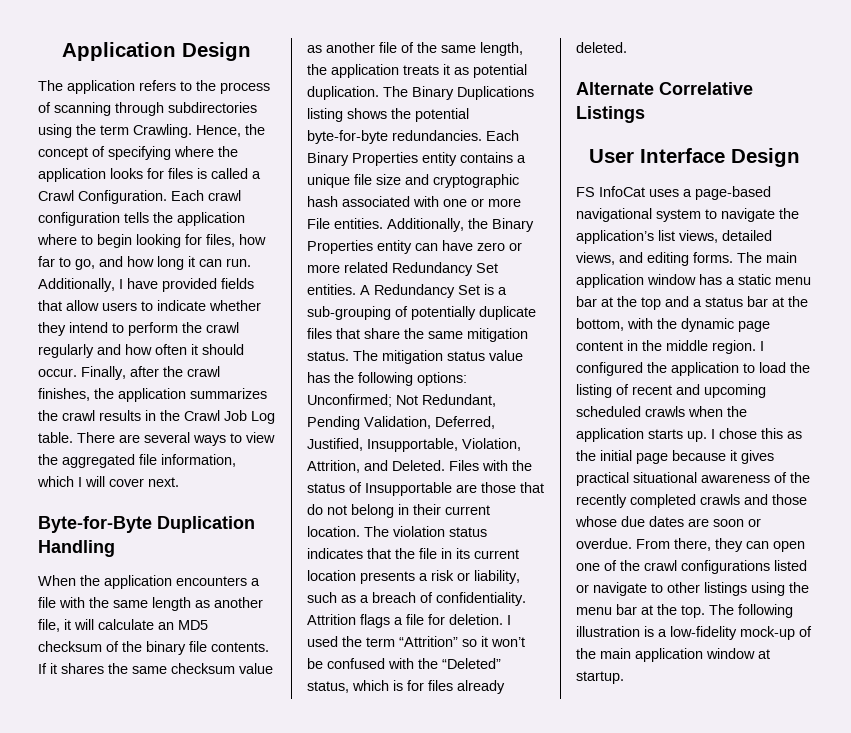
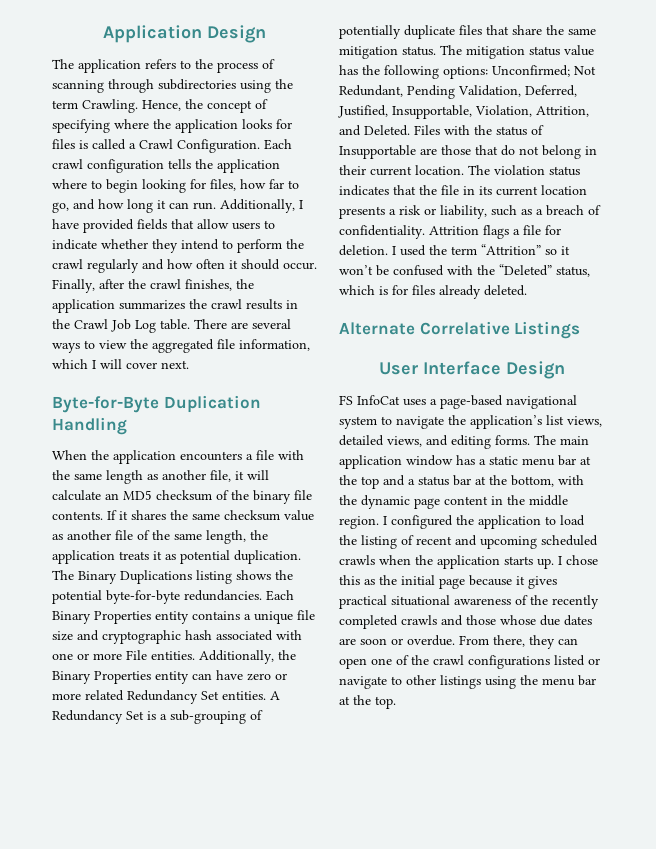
- The following illustration is a low-fidelity mock-up of the main application window at startup.

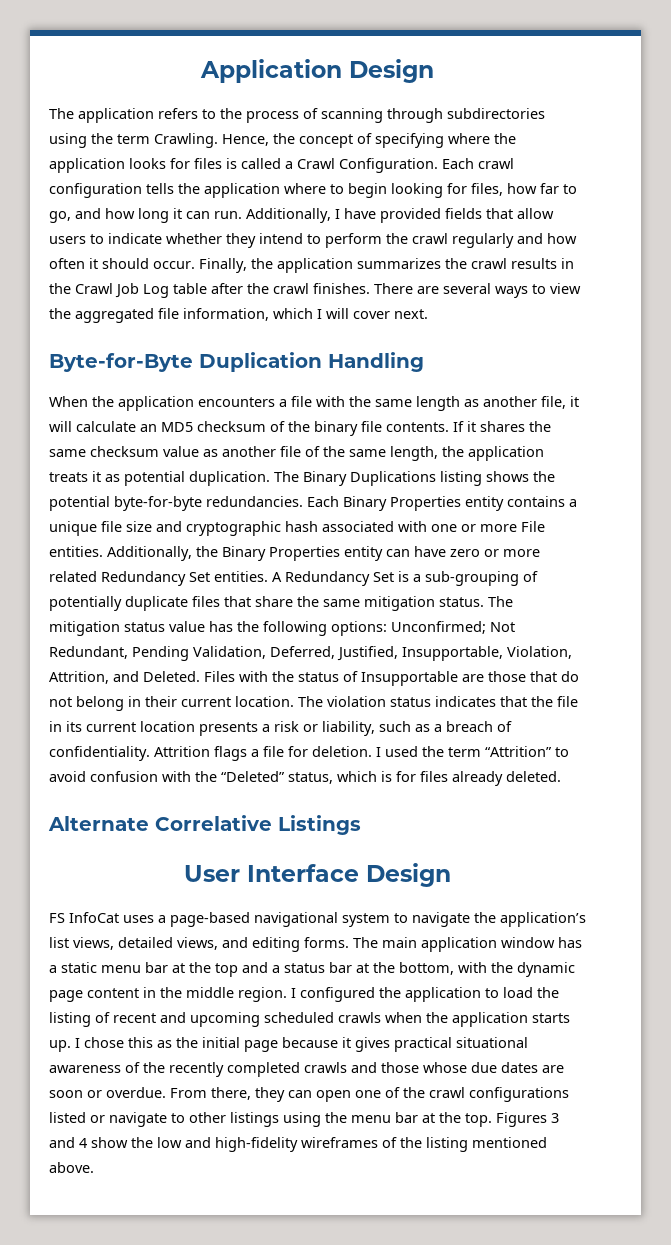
- Finally, after the crawl finishes, the application summarizes the crawl results in the Crawl Job Log table.
+ Finally, the application summarizes the crawl results in the Crawl Job Log table after the crawl finishes.
- I used the term “Attrition” so it won’t be confused with the “Deleted” status, which is for files already deleted.
+ I used the term “Attrition” to avoid confusion with the “Deleted” status, which is for files already deleted.
+ Figures 3 and 4 show the low and high-fidelity wireframes of the listing mentioned above.

